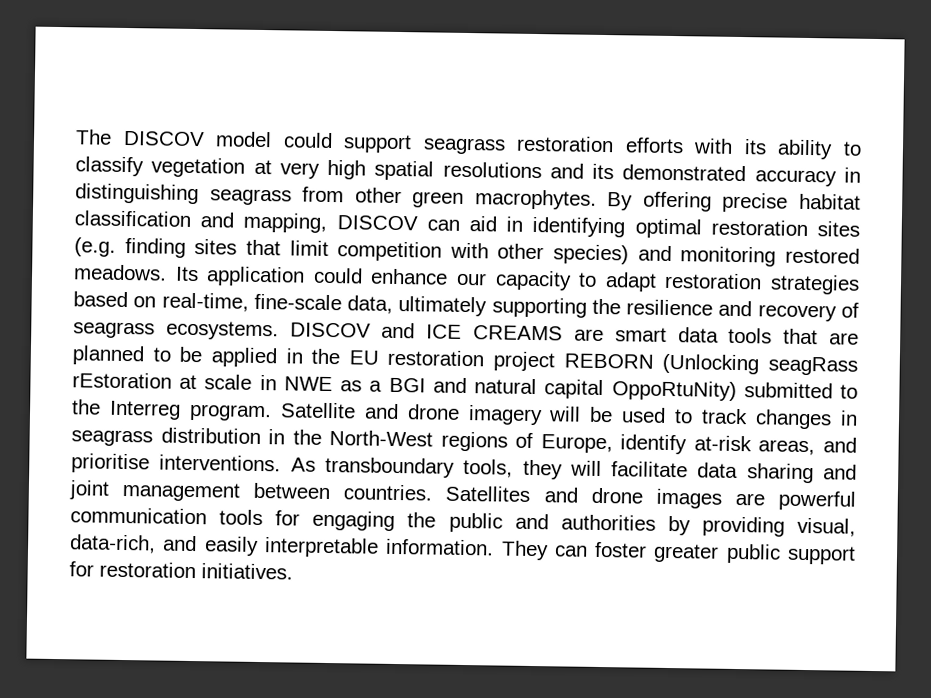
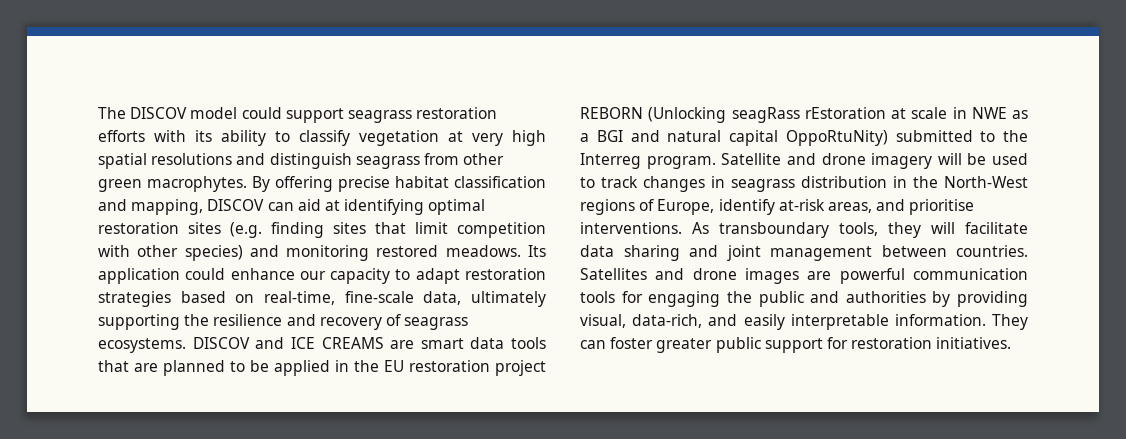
- The DISCOV model could support seagrass restoration efforts with its ability to classify vegetation at very high spatial resolutions and its demonstrated accuracy in distinguishing seagrass from other green macrophytes.
+ The DISCOV model could support seagrass restoration efforts with its ability to classify vegetation at very high spatial resolutions and distinguish seagrass from other green macrophytes.
- By offering precise habitat classification and mapping, DISCOV can aid in identifying optimal restoration sites (e.g. finding sites that limit competition with other species) and monitoring restored meadows.
+ By offering precise habitat classification and mapping, DISCOV can aid at identifying optimal restoration sites (e.g. finding sites that limit competition with other species) and monitoring restored meadows.

